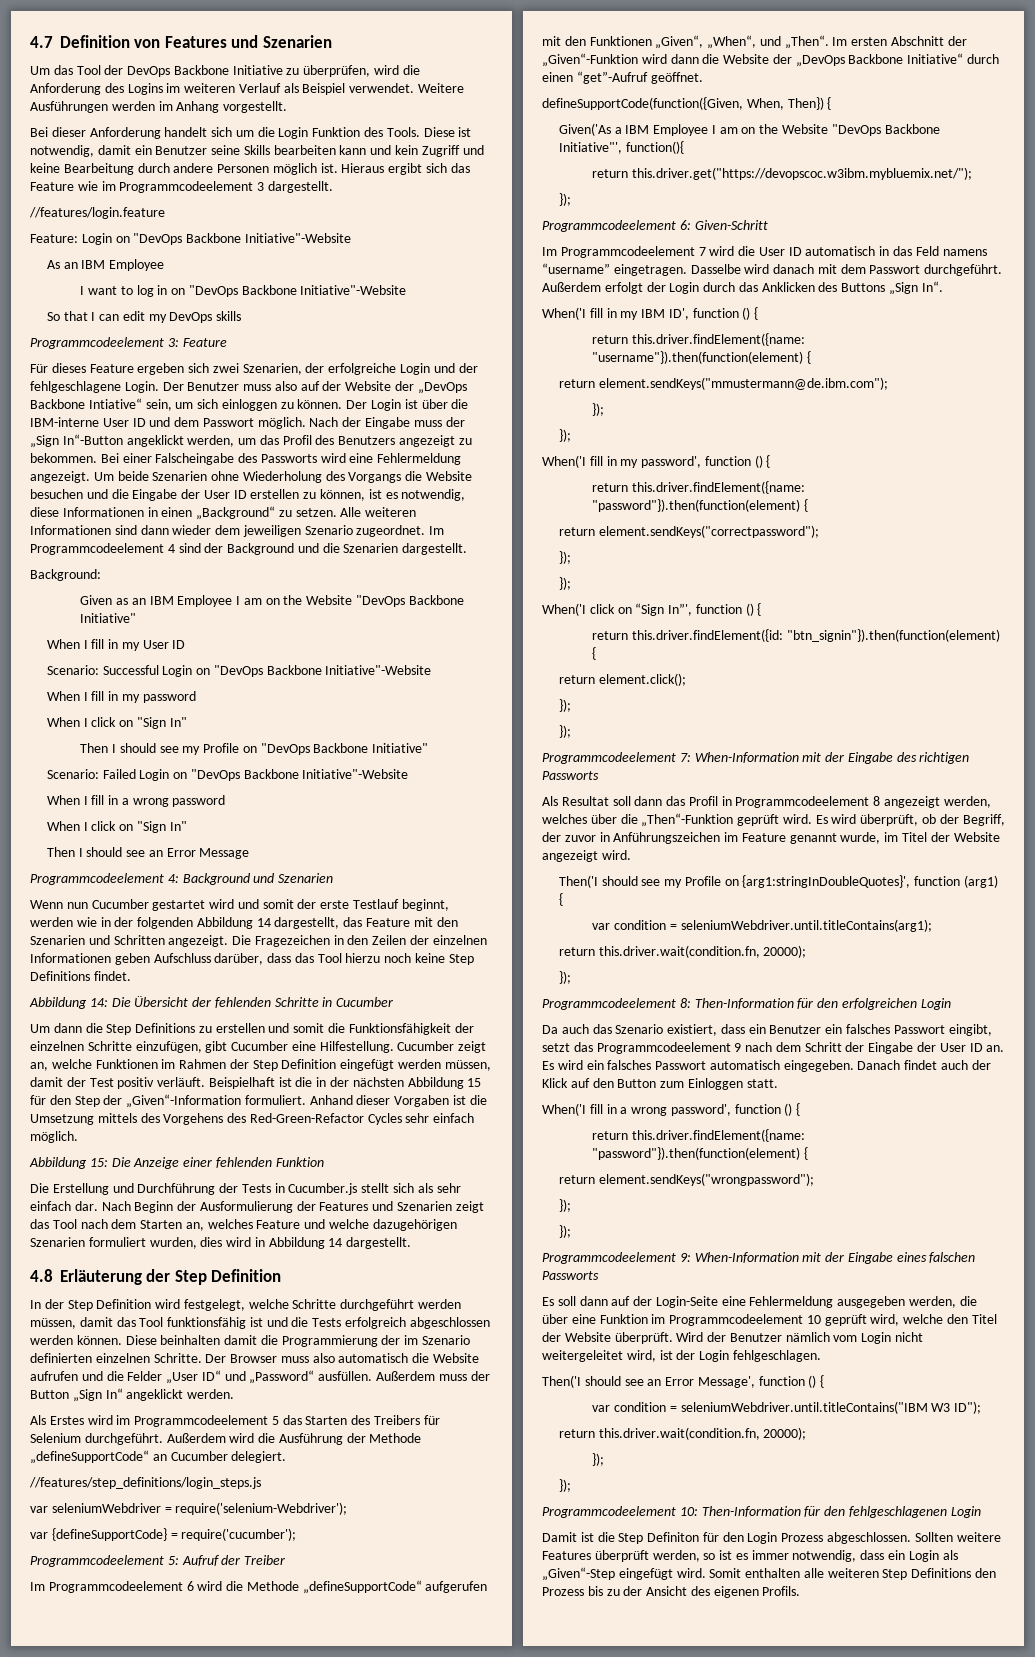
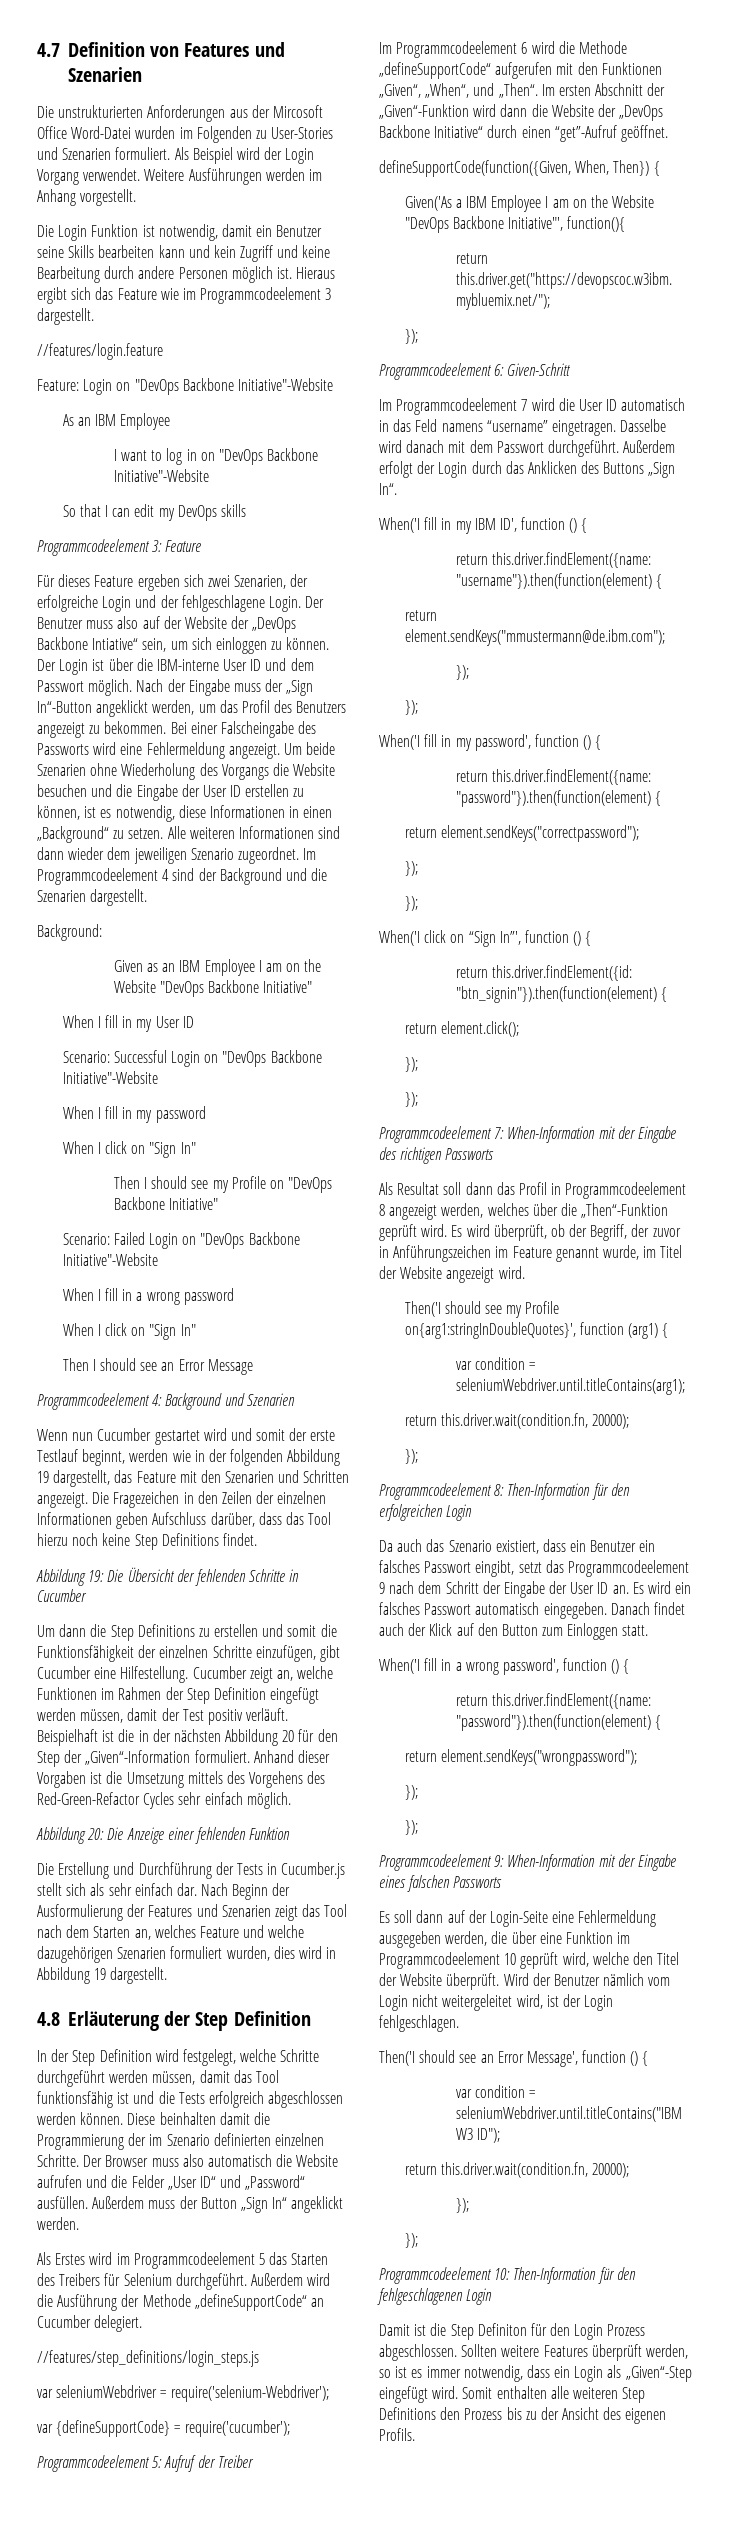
- Um das Tool der DevOps Backbone Initiative zu überprüfen, wird die Anforderung des Logins im weiteren Verlauf als Beispiel verwendet.
+ Die unstrukturierten Anforderungen aus der Mircosoft Office Word-Datei wurden im Folgenden zu User-Stories und Szenarien formuliert. Als Beispiel wird der Login Vorgang verwendet.
- Bei dieser Anforderung handelt sich um die Login Funktion des Tools. Diese ist notwendig, damit ein Benutzer seine Skills bearbeiten kann und kein Zugriff und keine Bearbeitung durch andere Personen möglich ist.
+ Die Login Funktion ist notwendig, damit ein Benutzer seine Skills bearbeiten kann und kein Zugriff und keine Bearbeitung durch andere Personen möglich ist.
- Wenn nun Cucumber gestartet wird und somit der erste Testlauf beginnt, werden wie in der folgenden Abbildung 14 dargestellt, das Feature mit den Szenarien und Schritten angezeigt.
+ Wenn nun Cucumber gestartet wird und somit der erste Testlauf beginnt, werden wie in der folgenden Abbildung 19 dargestellt, das Feature mit den Szenarien und Schritten angezeigt.
- Abbildung 14: Die Übersicht der fehlenden Schritte in Cucumber
+ Abbildung 19: Die Übersicht der fehlenden Schritte in Cucumber
- Beispielhaft ist die in der nächsten Abbildung 15 für den Step der „Given“-Information formuliert.
+ Beispielhaft ist die in der nächsten Abbildung 20 für den Step der „Given“-Information formuliert.
- Abbildung 15: Die Anzeige einer fehlenden Funktion
+ Abbildung 20: Die Anzeige einer fehlenden Funktion
- Nach Beginn der Ausformulierung der Features und Szenarien zeigt das Tool nach dem Starten an, welches Feature und welche dazugehörigen Szenarien formuliert wurden, dies wird in Abbildung 14 dargestellt.
+ Nach Beginn der Ausformulierung der Features und Szenarien zeigt das Tool nach dem Starten an, welches Feature und welche dazugehörigen Szenarien formuliert wurden, dies wird in Abbildung 19 dargestellt.
- Then('I should see my Profile on {arg1:stringInDoubleQuotes}', function (arg1) {
+ Then('I should see my Profile on{arg1:stringInDoubleQuotes}', function (arg1) {

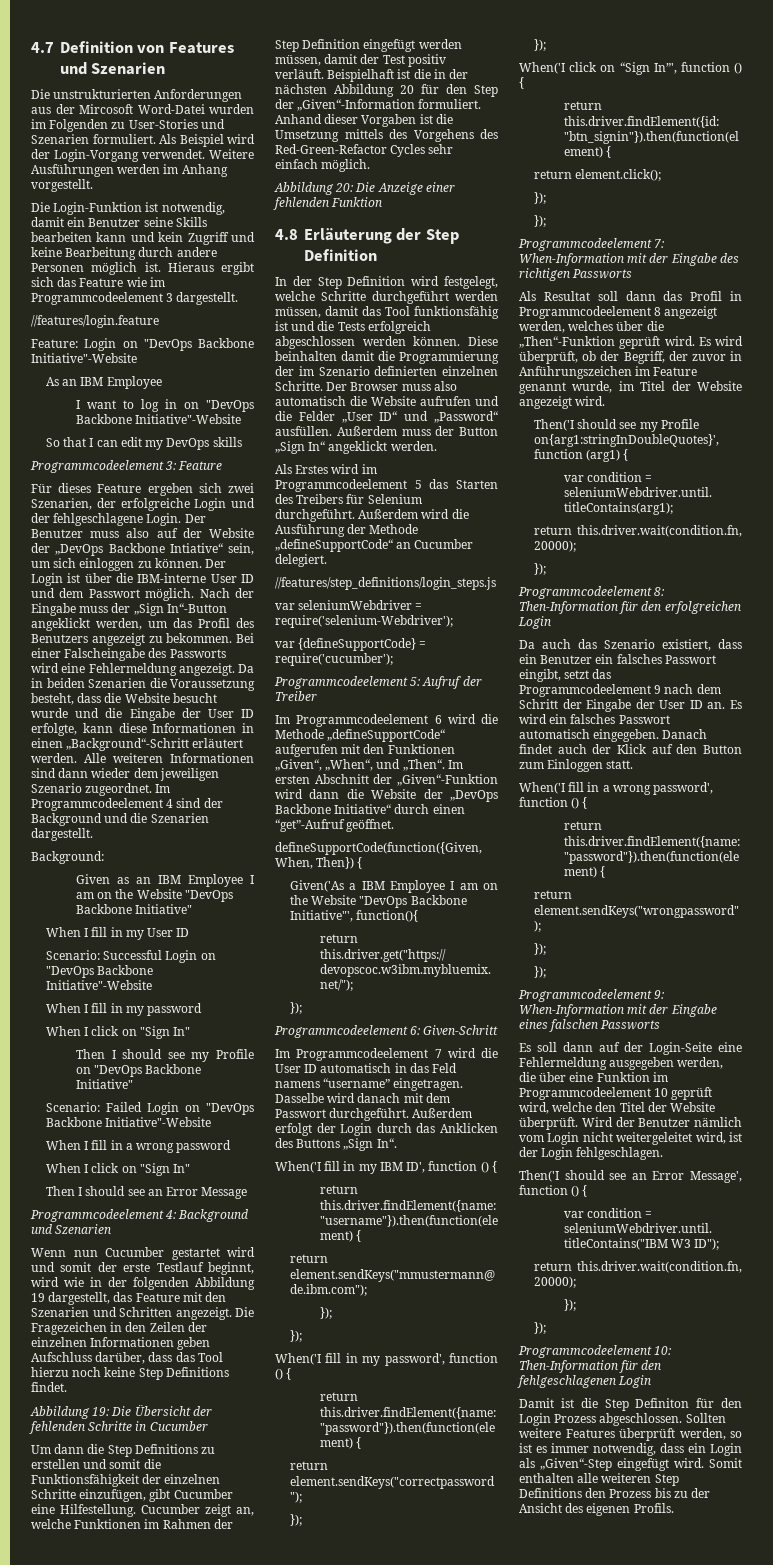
- Die unstrukturierten Anforderungen aus der Mircosoft Office Word-Datei wurden im Folgenden zu User-Stories und Szenarien formuliert.
+ Die unstrukturierten Anforderungen aus der Mircosoft Word-Datei wurden im Folgenden zu User-Stories und Szenarien formuliert.
- Als Beispiel wird der Login Vorgang verwendet.
+ Als Beispiel wird der Login-Vorgang verwendet.
- Die Login Funktion ist notwendig, damit ein Benutzer seine Skills bearbeiten kann und kein Zugriff und keine Bearbeitung durch andere Personen möglich ist.
+ Die Login-Funktion ist notwendig, damit ein Benutzer seine Skills bearbeiten kann und kein Zugriff und keine Bearbeitung durch andere Personen möglich ist.
- Um beide Szenarien ohne Wiederholung des Vorgangs die Website besuchen und die Eingabe der User ID erstellen zu können, ist es notwendig, diese Informationen in einen „Background“ zu setzen.
+ Da in beiden Szenarien die Voraussetzung besteht, dass die Website besucht wurde und die Eingabe der User ID erfolgte, kann diese Informationen in einen „Background“-Schritt erläutert werden.
- Wenn nun Cucumber gestartet wird und somit der erste Testlauf beginnt, werden wie in der folgenden Abbildung 19 dargestellt, das Feature mit den Szenarien und Schritten angezeigt.
+ Wenn nun Cucumber gestartet wird und somit der erste Testlauf beginnt, wird wie in der folgenden Abbildung 19 dargestellt, das Feature mit den Szenarien und Schritten angezeigt.
- Die Erstellung und Durchführung der Tests in Cucumber.js stellt sich als sehr einfach dar. Nach Beginn der Ausformulierung der Features und Szenarien zeigt das Tool nach dem Starten an, welches Feature und welche dazugehörigen Szenarien formuliert wurden, dies wird in Abbildung 19 dargestellt.

